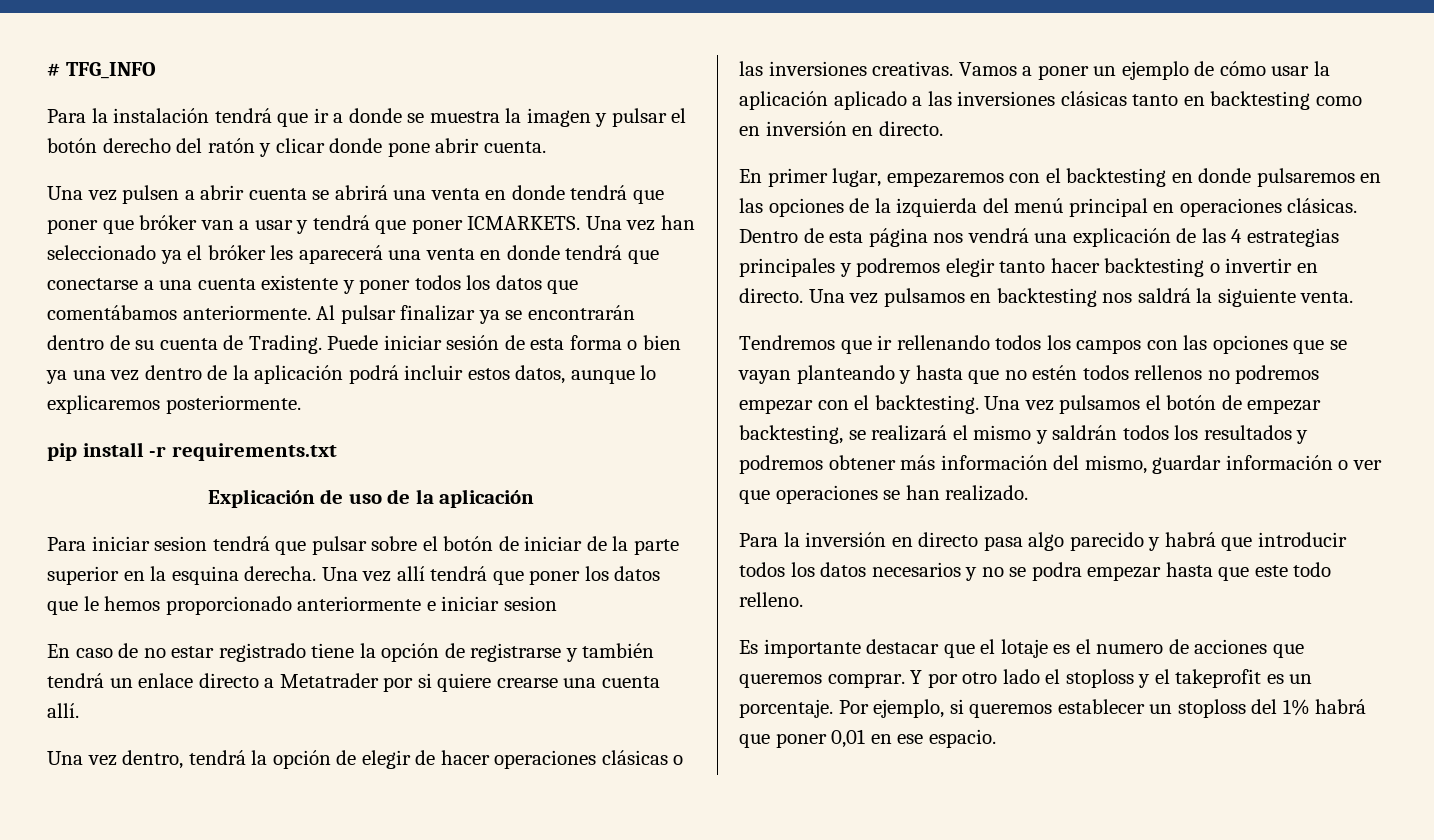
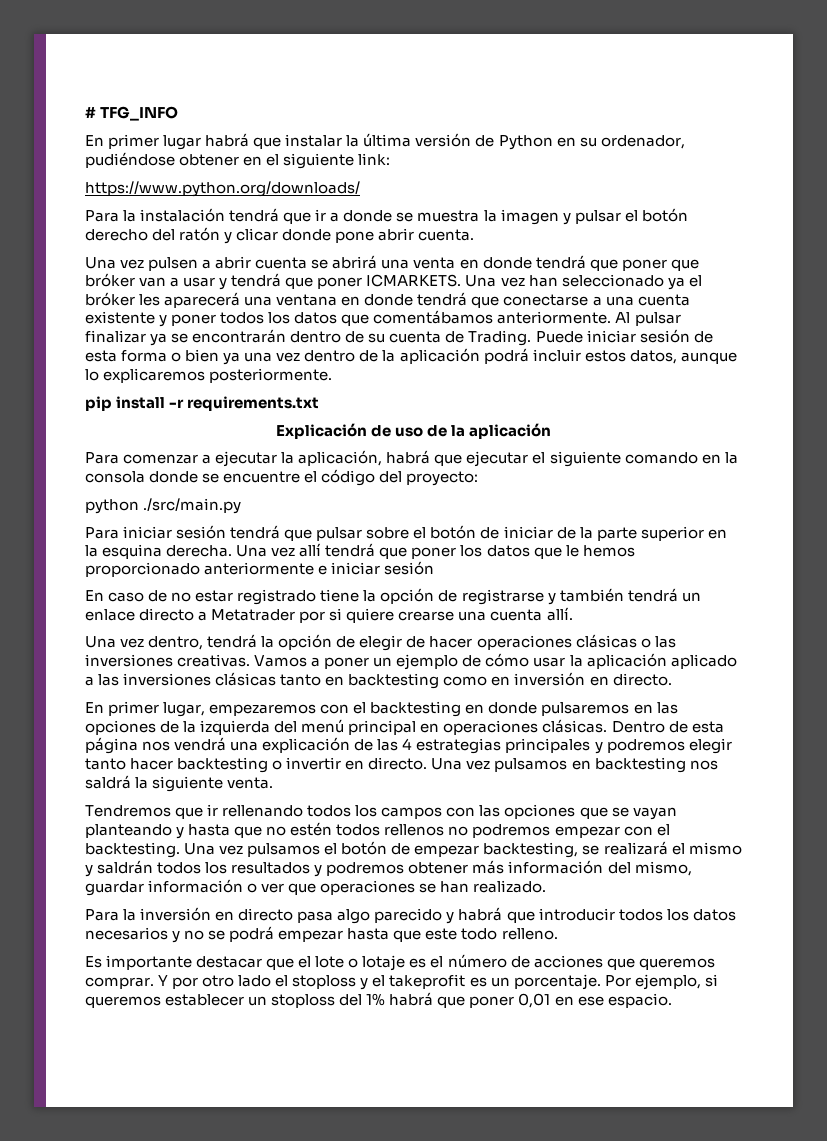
+ En primer lugar habrá que instalar la última versión de Python en su ordenador, pudiéndose obtener en el siguiente link:
+ https://www.python.org/downloads/
- Una vez han seleccionado ya el bróker les aparecerá una venta en donde tendrá que conectarse a una cuenta existente y poner todos los datos que comentábamos anteriormente.
+ Una vez han seleccionado ya el bróker les aparecerá una ventana en donde tendrá que conectarse a una cuenta existente y poner todos los datos que comentábamos anteriormente.
+ Para comenzar a ejecutar la aplicación, habrá que ejecutar el siguiente comando en la consola donde se encuentre el código del proyecto:
+ python ./src/main.py
- Para iniciar sesion tendrá que pulsar sobre el botón de iniciar de la parte superior en la esquina derecha.
+ Para iniciar sesión tendrá que pulsar sobre el botón de iniciar de la parte superior en la esquina derecha.
- Una vez allí tendrá que poner los datos que le hemos proporcionado anteriormente e iniciar sesion
+ Una vez allí tendrá que poner los datos que le hemos proporcionado anteriormente e iniciar sesión
- Para la inversión en directo pasa algo parecido y habrá que introducir todos los datos necesarios y no se podra empezar hasta que este todo relleno.
+ Para la inversión en directo pasa algo parecido y habrá que introducir todos los datos necesarios y no se podrá empezar hasta que este todo relleno.
- Es importante destacar que el lotaje es el numero de acciones que queremos comprar.
+ Es importante destacar que el lote o lotaje es el número de acciones que queremos comprar.

